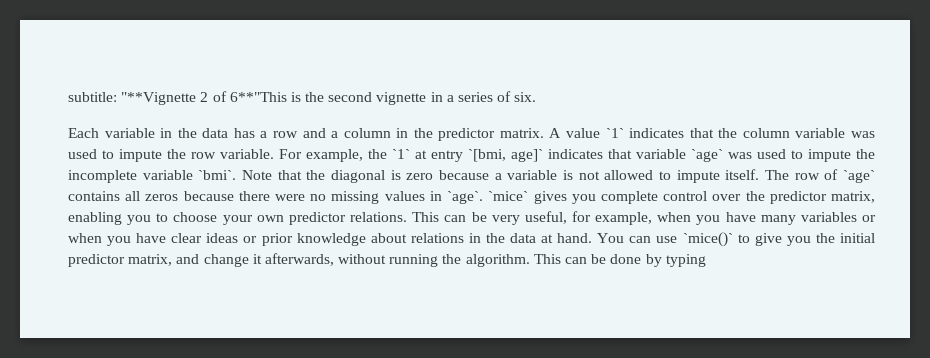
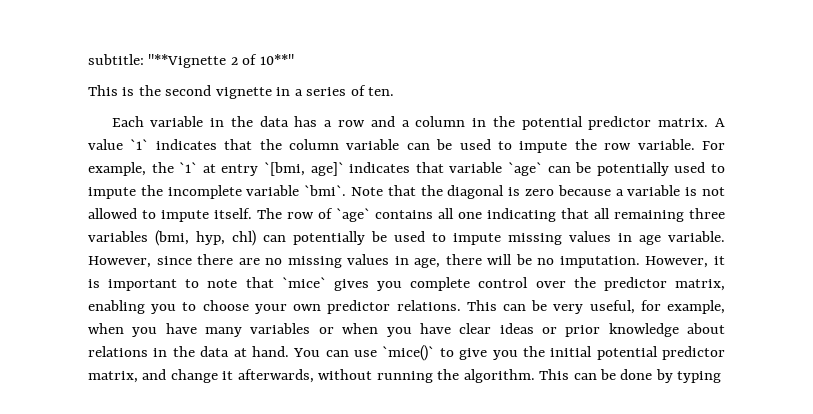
- subtitle: "**Vignette 2 of 6**"This is the second vignette in a series of six.
+ subtitle: "**Vignette 2 of 10**"
+ This is the second vignette in a series of ten.
- Each variable in the data has a row and a column in the predictor matrix.
+ Each variable in the data has a row and a column in the potential predictor matrix.
- A value `1` indicates that the column variable was used to impute the row variable.
+ A value `1` indicates that the column variable can be used to impute the row variable.
- For example, the `1` at entry `[bmi, age]` indicates that variable `age` was used to impute the incomplete variable `bmi`.
+ For example, the `1` at entry `[bmi, age]` indicates that variable `age` can be potentially used to impute the incomplete variable `bmi`.
- The row of `age` contains all zeros because there were no missing values in `age`. `mice` gives you complete control over the predictor matrix, enabling you to choose your own predictor relations.
+ The row of `age` contains all one indicating that all remaining three variables (bmi, hyp, chl) can potentially be used to impute missing values in age variable. However, since there are no missing values in age, there will be no imputation. However, it is important to note that `mice` gives you complete control over the predictor matrix, enabling you to choose your own predictor relations.
- You can use `mice()` to give you the initial predictor matrix, and change it afterwards, without running the algorithm.
+ You can use `mice()` to give you the initial potential predictor matrix, and change it afterwards, without running the algorithm.

